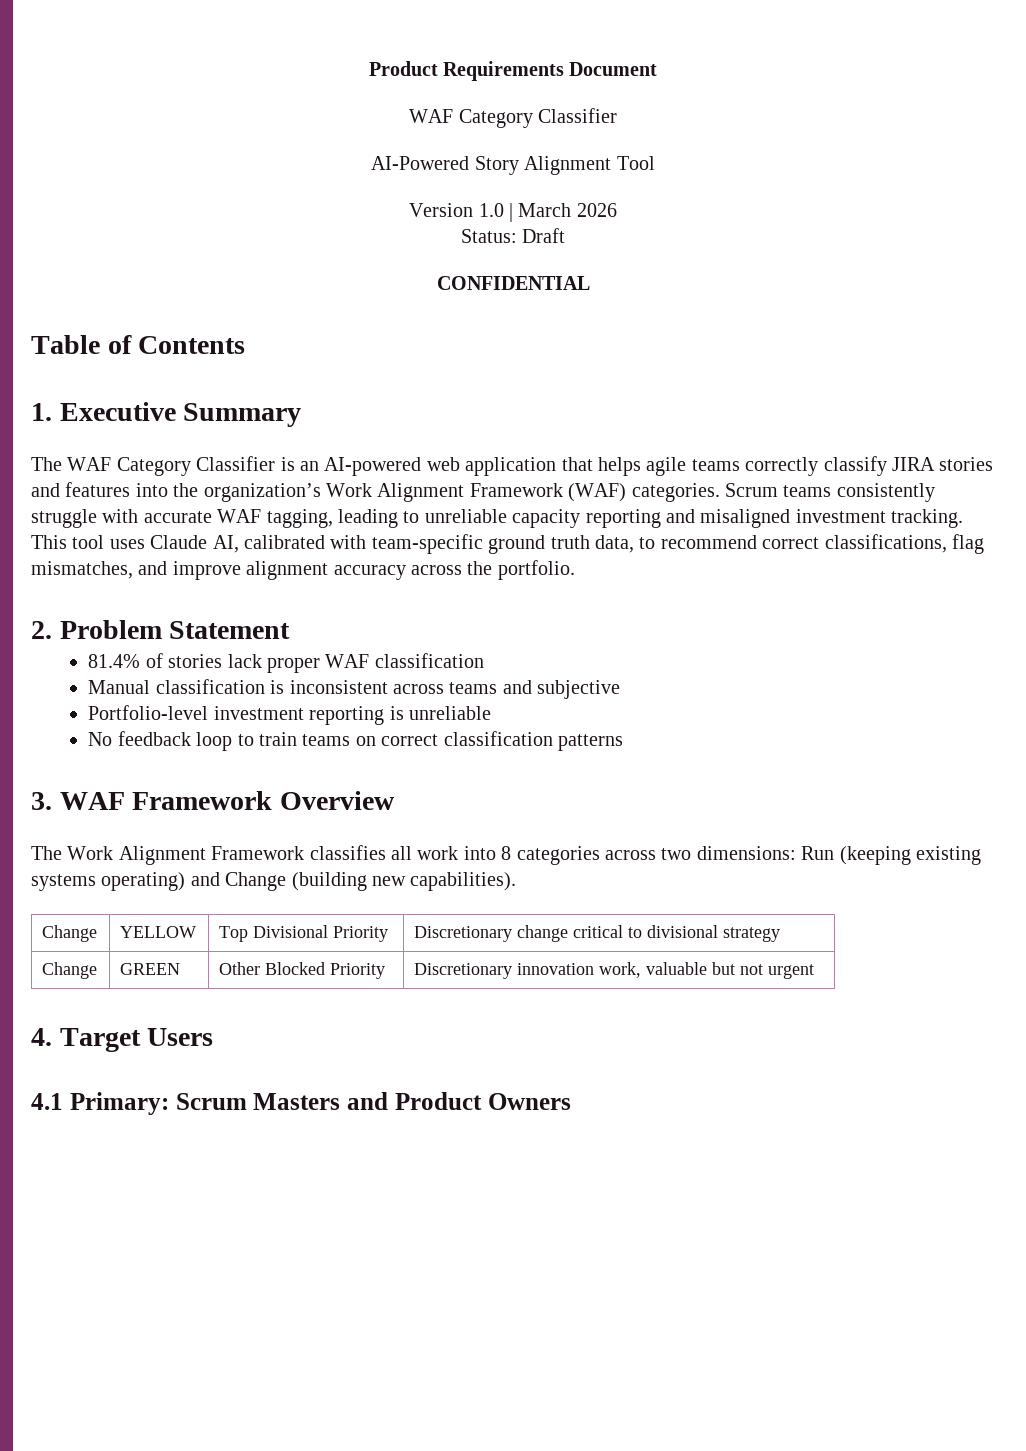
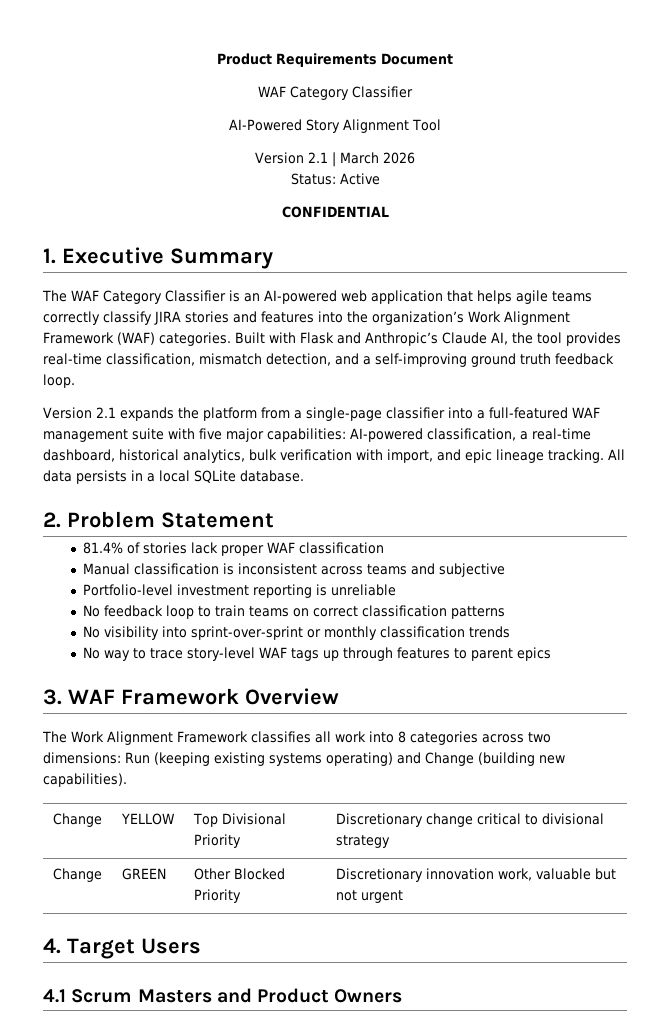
- Version 1.0 | March 2026
+ Version 2.1 | March 2026
- Status: Draft
+ Status: Active
- Table of Contents
- Scrum teams consistently struggle with accurate WAF tagging, leading to unreliable capacity reporting and misaligned investment tracking. This tool uses Claude AI, calibrated with team-specific ground truth data, to recommend correct classifications, flag mismatches, and improve alignment accuracy across the portfolio.
+ Built with Flask and Anthropic’s Claude AI, the tool provides real-time classification, mismatch detection, and a self-improving ground truth feedback loop.
+ Version 2.1 expands the platform from a single-page classifier into a full-featured WAF management suite with five major capabilities: AI-powered classification, a real-time dashboard, historical analytics, bulk verification with import, and epic lineage tracking. All data persists in a local SQLite database.
+ No visibility into sprint-over-sprint or monthly classification trends
+ No way to trace story-level WAF tags up through features to parent epics
- 4.1 Primary: Scrum Masters and Product Owners
+ 4.1 Scrum Masters and Product Owners

